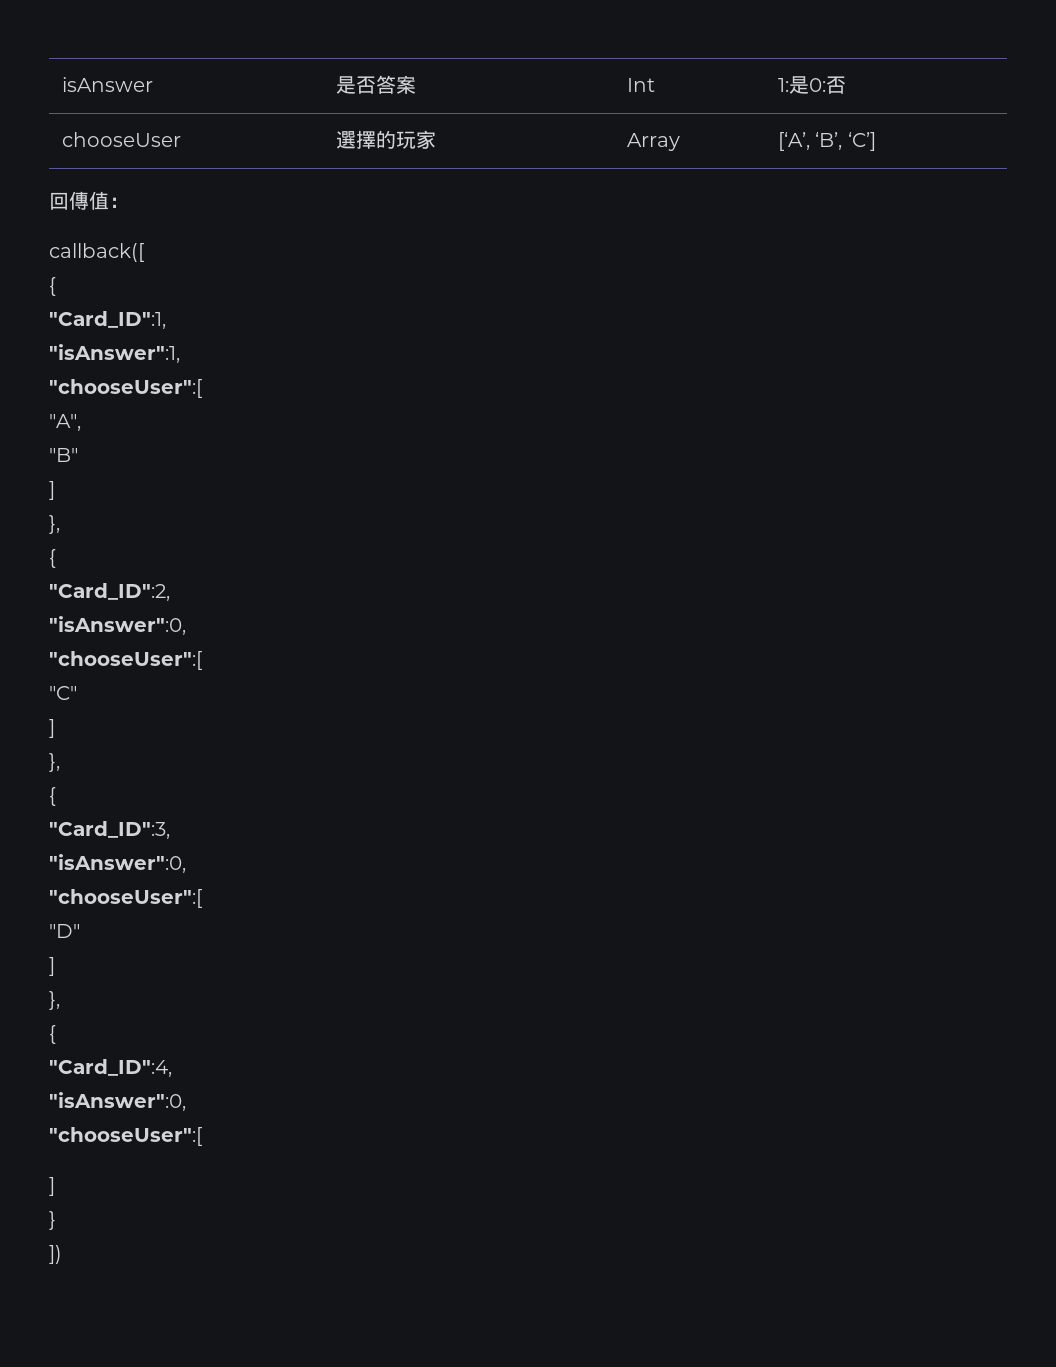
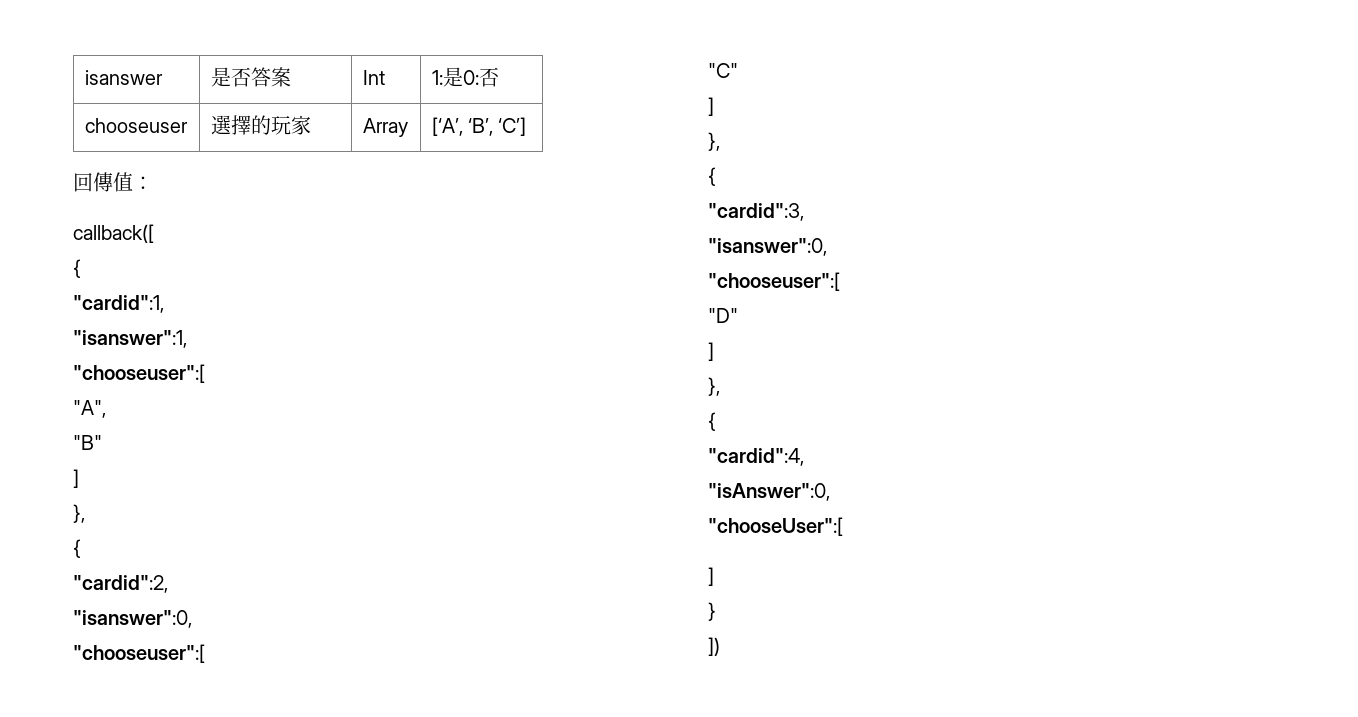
- isAnswer | 是否答案 | Int | 1:是0:否
+ isanswer | 是否答案 | Int | 1:是0:否
- chooseUser | 選擇的玩家 | Array | [‘A’, ‘B’, ‘C’]
+ chooseuser | 選擇的玩家 | Array | [‘A’, ‘B’, ‘C’]
- "Card_ID":1,
- "isAnswer":1,
- "chooseUser":[
+ "cardid":1,
+ "isanswer":1,
+ "chooseuser":[
- "Card_ID":2,
- "isAnswer":0,
- "chooseUser":[
+ "cardid":2,
+ "isanswer":0,
+ "chooseuser":[
- "Card_ID":3,
- "isAnswer":0,
- "chooseUser":[
+ "cardid":3,
+ "isanswer":0,
+ "chooseuser":[
- "Card_ID":4,
+ "cardid":4,

